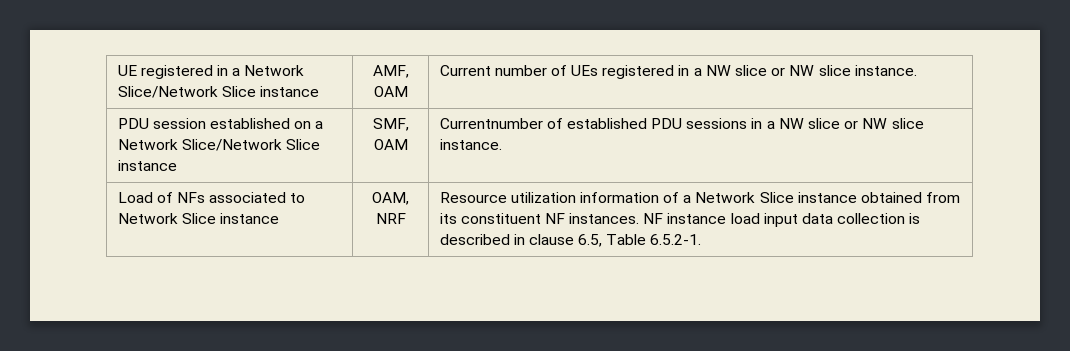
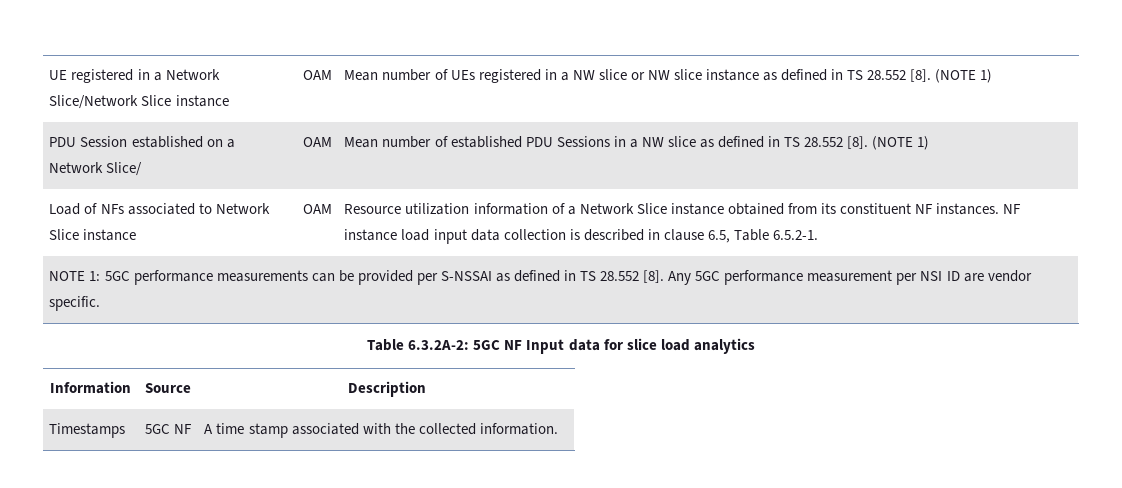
- UE registered in a Network Slice/Network Slice instance | AMF, OAM | Current number of UEs registered in a NW slice or NW slice instance.
- PDU session established on a Network Slice/Network Slice instance | SMF, OAM | Currentnumber of established PDU sessions in a NW slice or NW slice instance.
+ UE registered in a Network Slice/Network Slice instance | OAM | Mean number of UEs registered in a NW slice or NW slice instance as defined in TS 28.552 [8]. (NOTE 1)
+ PDU Session established on a Network Slice/ | OAM | Mean number of established PDU Sessions in a NW slice as defined in TS 28.552 [8]. (NOTE 1)
- Load of NFs associated to Network Slice instance | OAM, NRF | Resource utilization information of a Network Slice instance obtained from its constituent NF instances. NF instance load input data collection is described in clause 6.5, Table 6.5.2-1.
+ Load of NFs associated to Network Slice instance | OAM | Resource utilization information of a Network Slice instance obtained from its constituent NF instances. NF instance load input data collection is described in clause 6.5, Table 6.5.2-1.
+ NOTE 1: 5GC performance measurements can be provided per S-NSSAI as defined in TS 28.552 [8]. Any 5GC performance measurement per NSI ID are vendor specific.
+ Table 6.3.2A-2: 5GC NF Input data for slice load analytics
+ Information | Source | Description
+ Timestamps | 5GC NF | A time stamp associated with the collected information.

